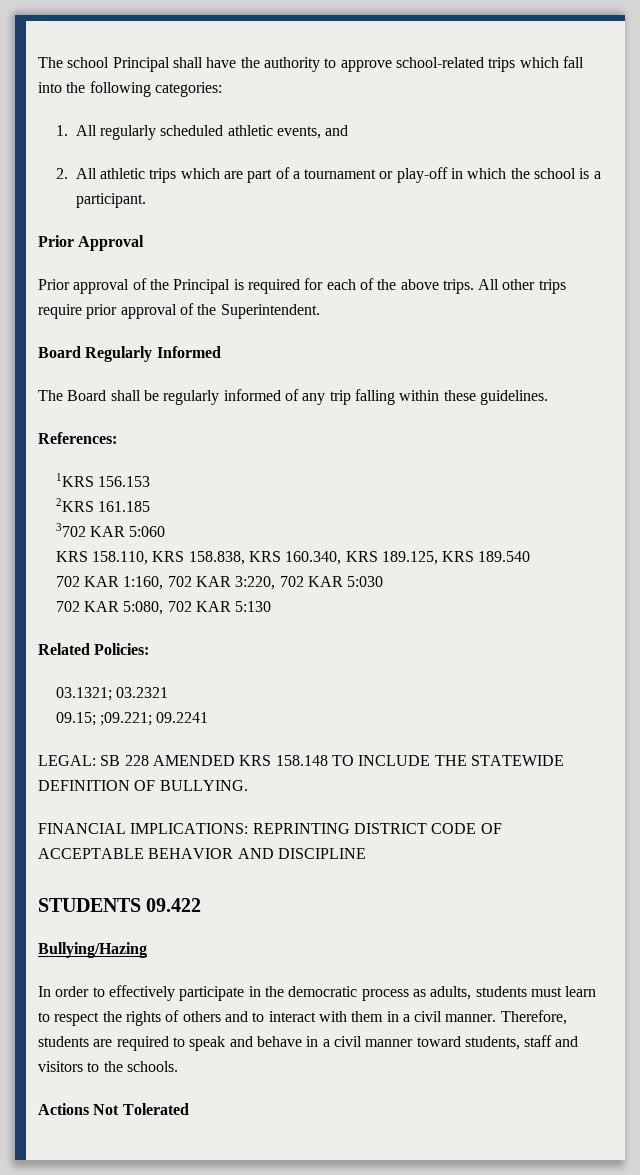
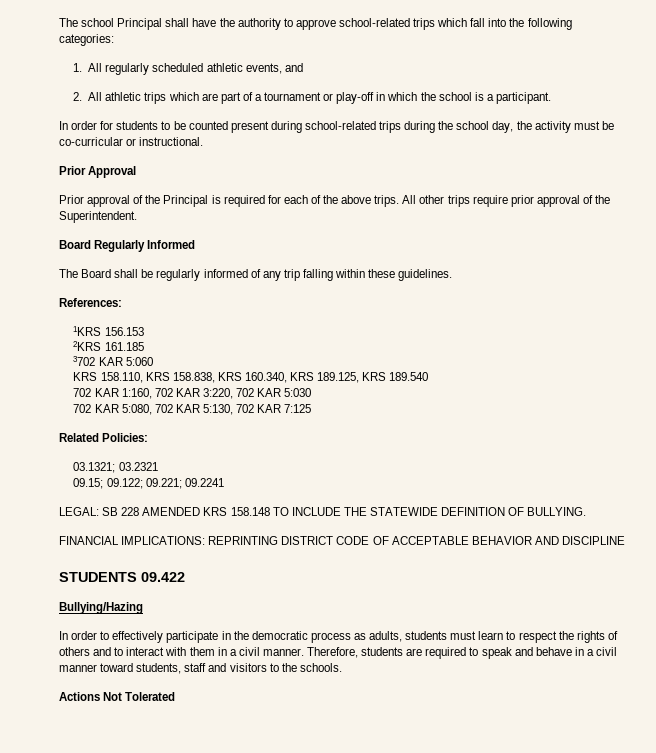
+ In order for students to be counted present during school-related trips during the school day, the activity must be co-curricular or instructional.
- 702 KAR 5:080, 702 KAR 5:130
+ 702 KAR 5:080, 702 KAR 5:130, 702 KAR 7:125
- 09.15; ;09.221; 09.2241
+ 09.15; 09.122; 09.221; 09.2241

